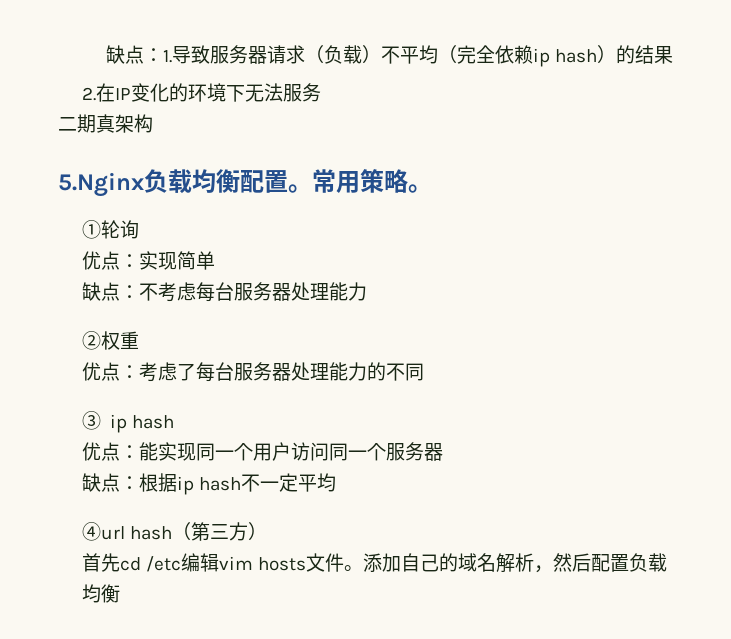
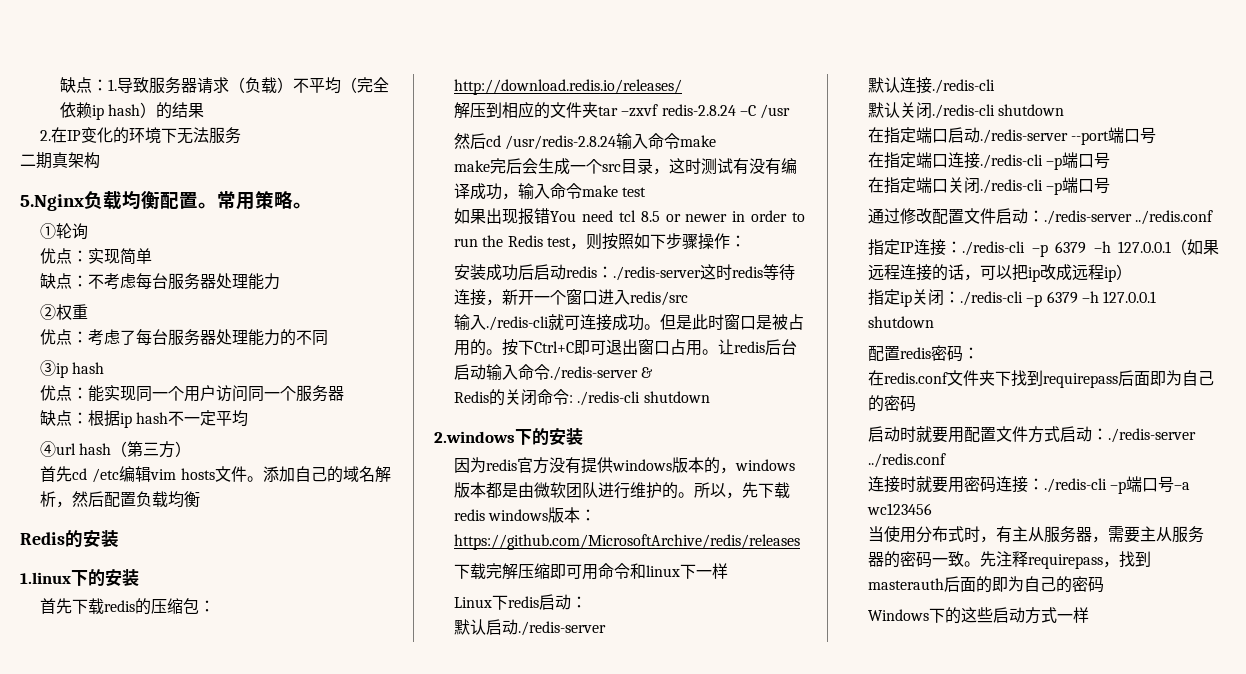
- ③ ip hash
+ ③ip hash
+ Redis的安装
+ 1.linux下的安装
+ 首先下载redis的压缩包：http://download.redis.io/releases/
+ 解压到相应的文件夹tar –zxvf redis-2.8.24 –C /usr
+ 然后cd /usr/redis-2.8.24输入命令make
+ make完后会生成一个src目录，这时测试有没有编译成功，输入命令make test
+ 如果出现报错You need tcl 8.5 or newer in order to run the Redis test，则按照如下步骤操作：
+ 安装成功后启动redis：./redis-server这时redis等待连接，新开一个窗口进入redis/src
+ 输入./redis-cli就可连接成功。但是此时窗口是被占用的。按下Ctrl+C即可退出窗口占用。让redis后台启动输入命令./redis-server &
+ Redis的关闭命令: ./redis-cli shutdown
+ 2.windows下的安装
+ 因为redis官方没有提供windows版本的，windows版本都是由微软团队进行维护的。所以，先下载redis windows版本：https://github.com/MicrosoftArchive/redis/releases
+ 下载完解压缩即可用命令和linux下一样
+ Linux下redis启动：
+ 默认启动./redis-server
+ 默认连接./redis-cli
+ 默认关闭./redis-cli shutdown
+ 在指定端口启动./redis-server --port端口号
+ 在指定端口连接./redis-cli –p端口号
+ 在指定端口关闭./redis-cli –p端口号
+ 通过修改配置文件启动：./redis-server ../redis.conf
+ 指定IP连接：./redis-cli –p 6379 –h 127.0.0.1（如果远程连接的话，可以把ip改成远程ip）
+ 指定ip关闭：./redis-cli –p 6379 –h 127.0.0.1 shutdown
+ 配置redis密码：
+ 在redis.conf文件夹下找到requirepass后面即为自己的密码
+ 启动时就要用配置文件方式启动：./redis-server ../redis.conf
+ 连接时就要用密码连接：./redis-cli –p端口号–a wc123456
+ 当使用分布式时，有主从服务器，需要主从服务器的密码一致。先注释requirepass，找到masterauth后面的即为自己的密码
+ Windows下的这些启动方式一样

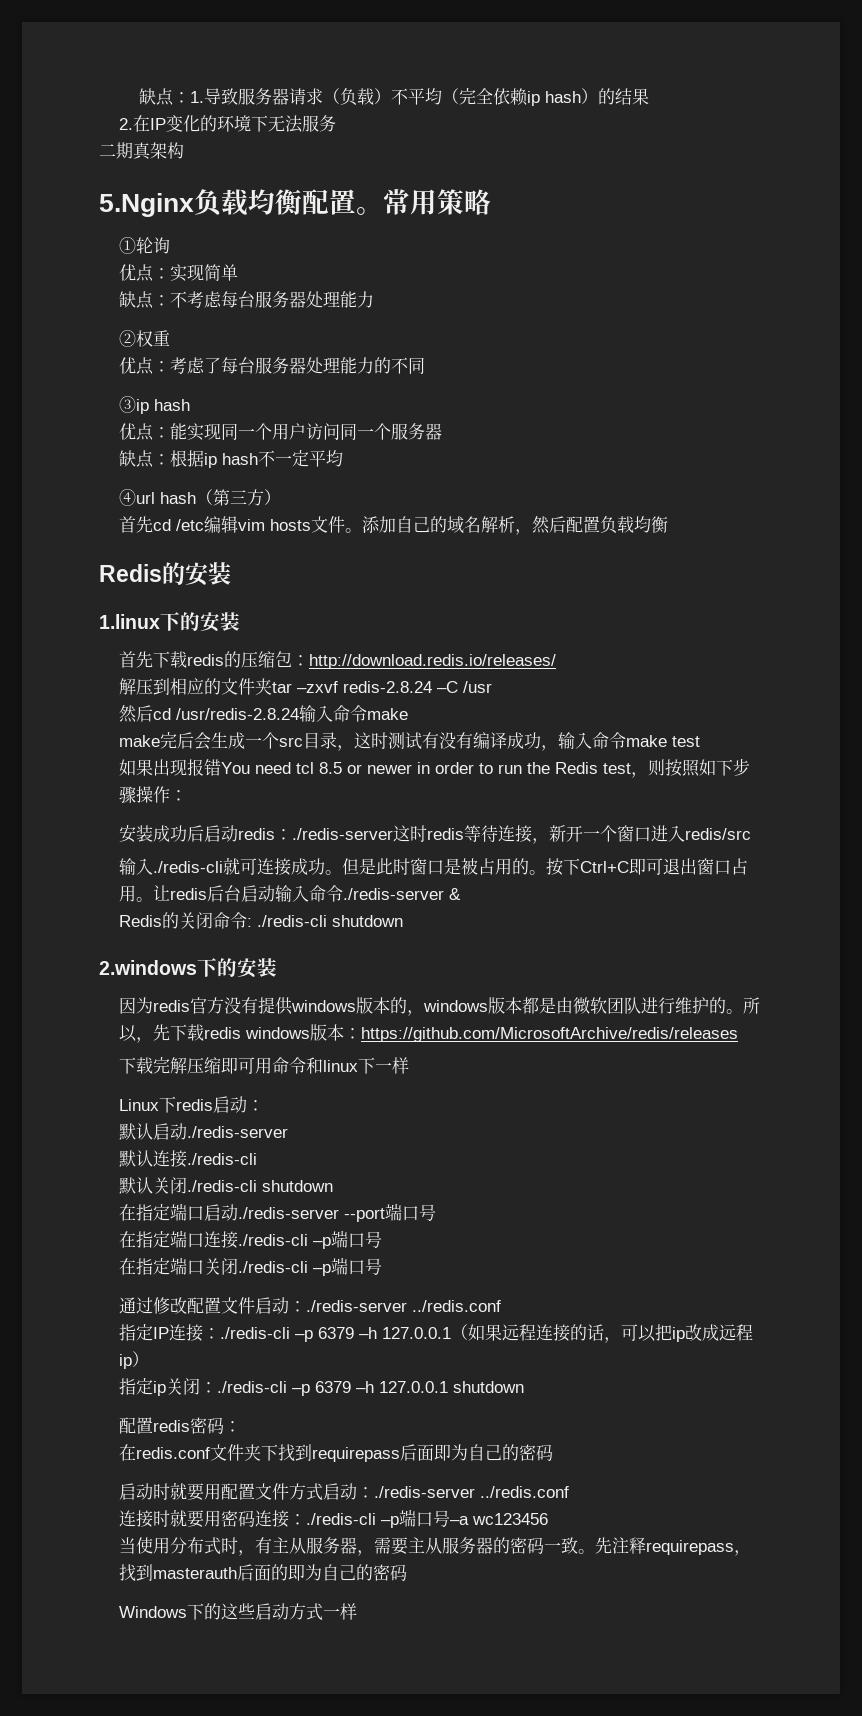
- 常用策略。
+ 常用策略

